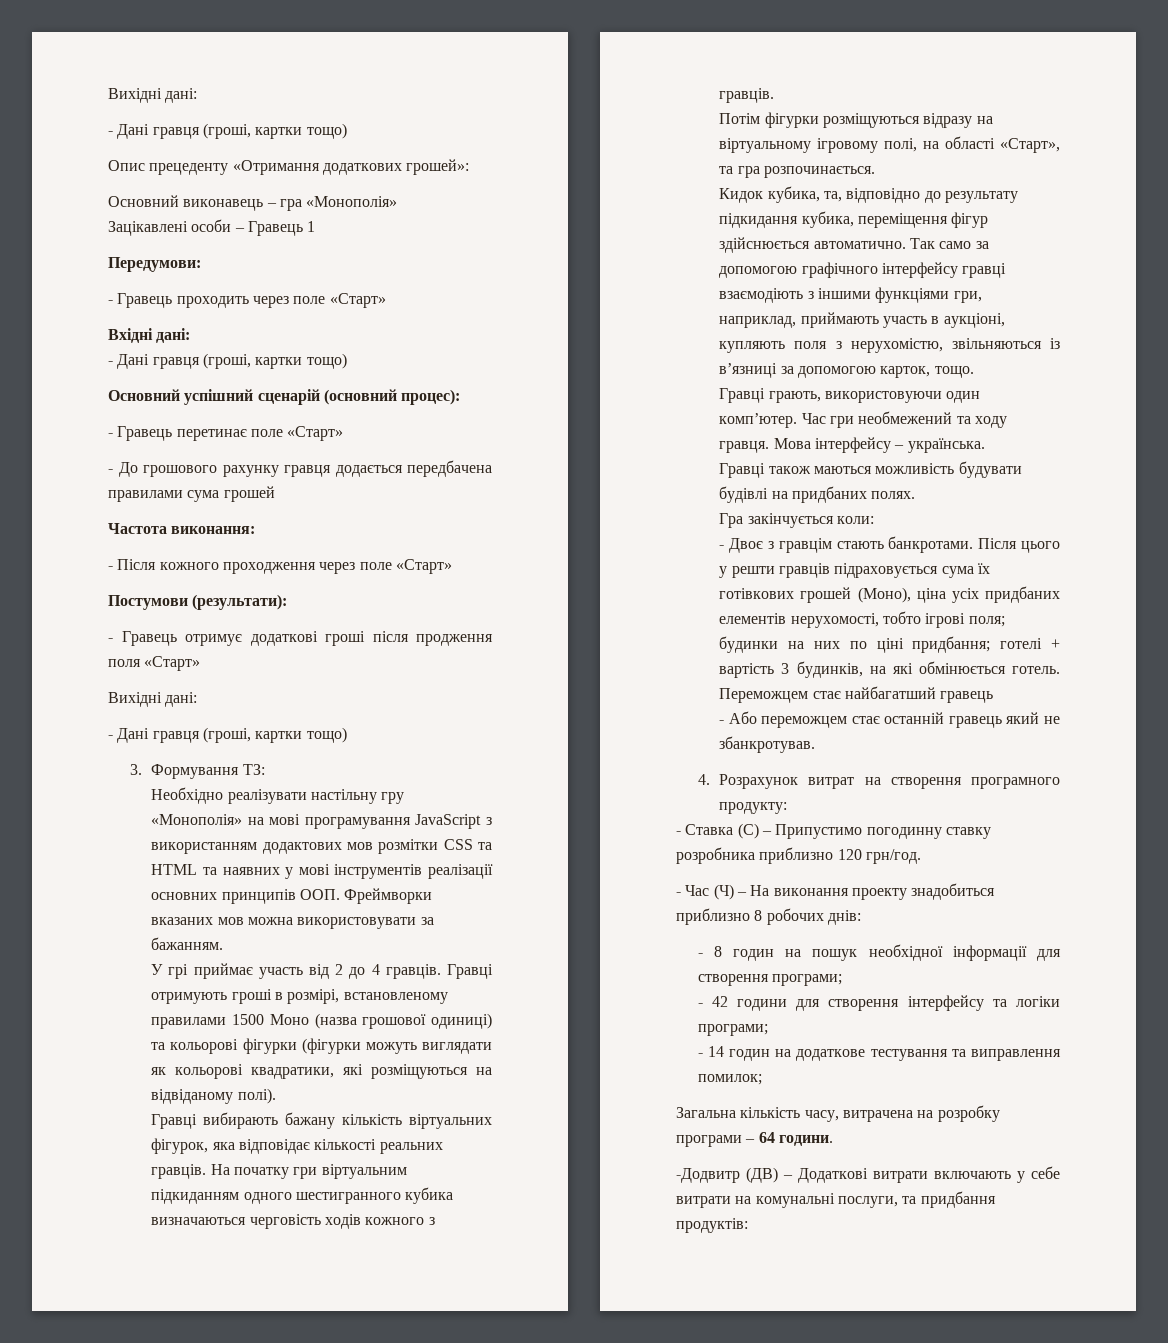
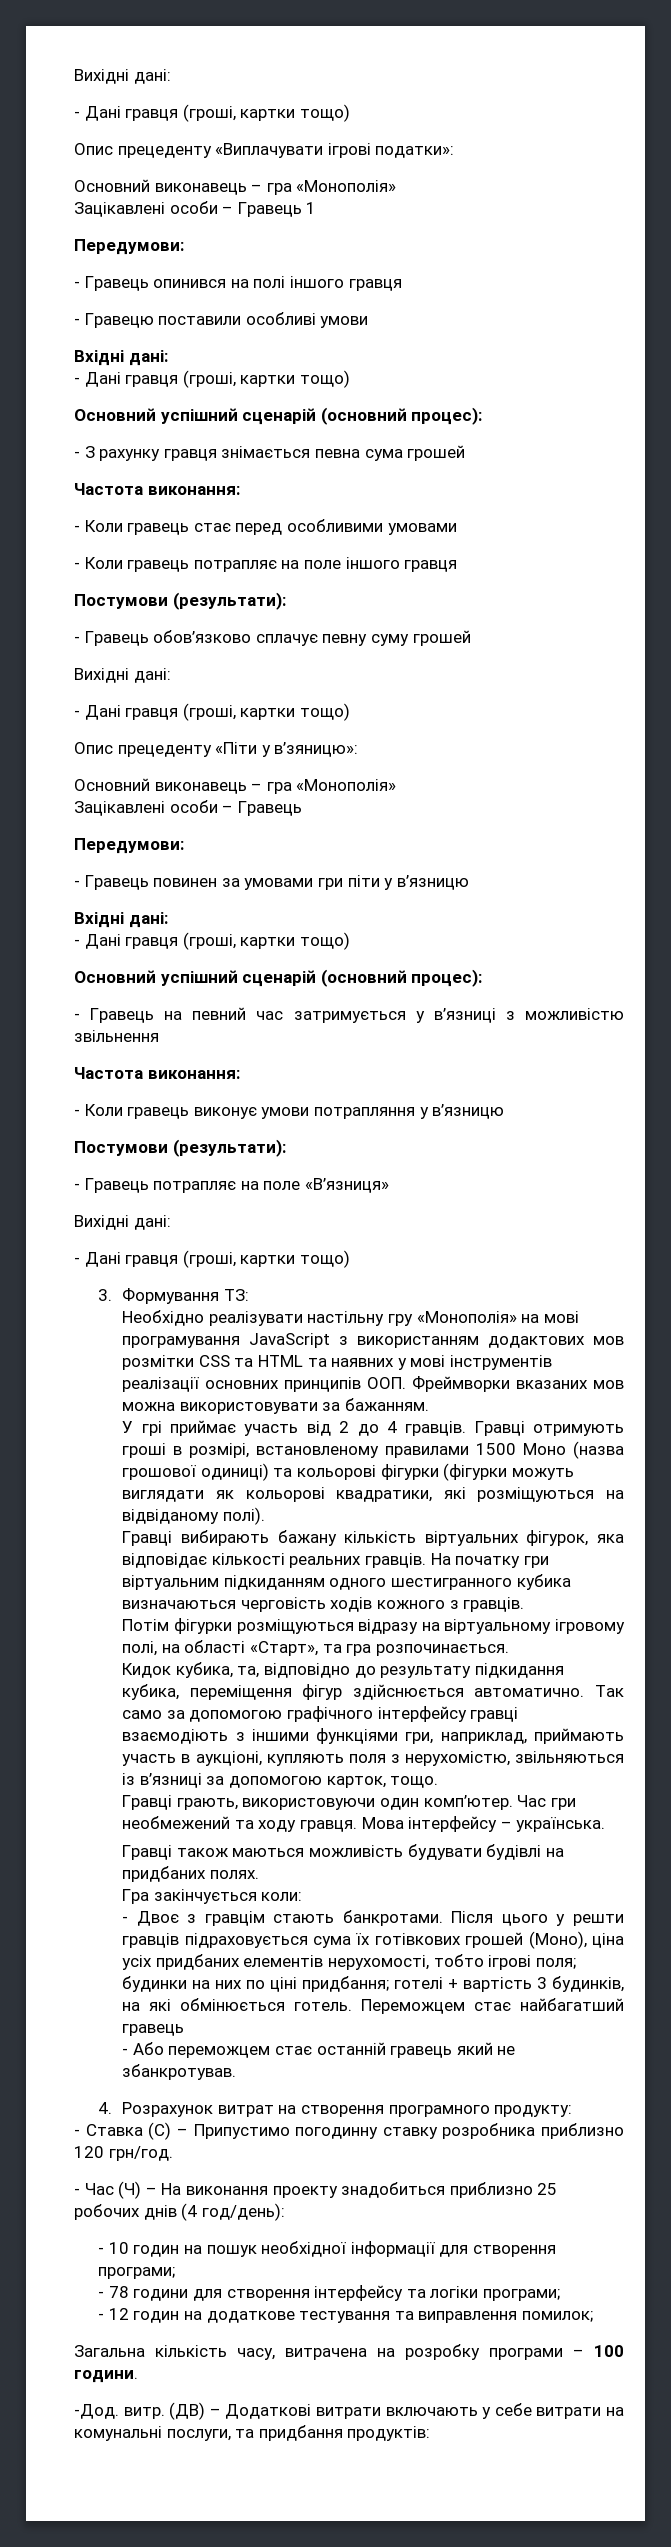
- Опис прецеденту «Отримання додаткових грошей»:
+ Опис прецеденту «Виплачувати ігрові податки»:
- - Гравець проходить через поле «Старт»
+ - Гравець опинився на полі іншого гравця
+ - Гравецю поставили особливі умови
+ Вхідні дані:
+ - Дані гравця (гроші, картки тощо)
+ Основний успішний сценарій (основний процес):
+ - З рахунку гравця знімається певна сума грошей
+ Частота виконання:
+ - Коли гравець стає перед особливими умовами
+ - Коли гравець потрапляє на поле іншого гравця
+ Постумови (результати):
+ - Гравець обов’язково сплачує певну суму грошей
+ Вихідні дані:
+ - Дані гравця (гроші, картки тощо)
+ Опис прецеденту «Піти у в’зяницю»:
+ Основний виконавець – гра «Монополія»
+ Зацікавлені особи – Гравець
+ Передумови:
+ - Гравець повинен за умовами гри піти у в’язницю
- - Гравець перетинає поле «Старт»
- - До грошового рахунку гравця додається передбачена правилами сума грошей
+ - Гравець на певний час затримується у в’язниці з можливістю звільнення
  Частота виконання:
- - Після кожного проходження через поле «Старт»
+ - Коли гравець виконує умови потрапляння у в’язницю
  Постумови (результати):
- - Гравець отримує додаткові гроші після продження поля «Старт»
+ - Гравець потрапляє на поле «В’язниця»
- - Час (Ч) – На виконання проекту знадобиться приблизно 8 робочих днів:
- - 8 годин на пошук необхідної інформації для створення програми;
+ - Час (Ч) – На виконання проекту знадобиться приблизно 25 робочих днів (4 год/день):
+ - 10 годин на пошук необхідної інформації для створення програми;
- - 42 години для створення інтерфейсу та логіки програми;
+ - 78 години для створення інтерфейсу та логіки програми;
- - 14 годин на додаткове тестування та виправлення помилок;
+ - 12 годин на додаткове тестування та виправлення помилок;
- Загальна кількість часу, витрачена на розробку програми – 64 години.
+ Загальна кількість часу, витрачена на розробку програми – 100 години.
- -Додвитр (ДВ) – Додаткові витрати включають у себе витрати на комунальні послуги, та придбання продуктів:
+ -Дод. витр. (ДВ) – Додаткові витрати включають у себе витрати на комунальні послуги, та придбання продуктів:

